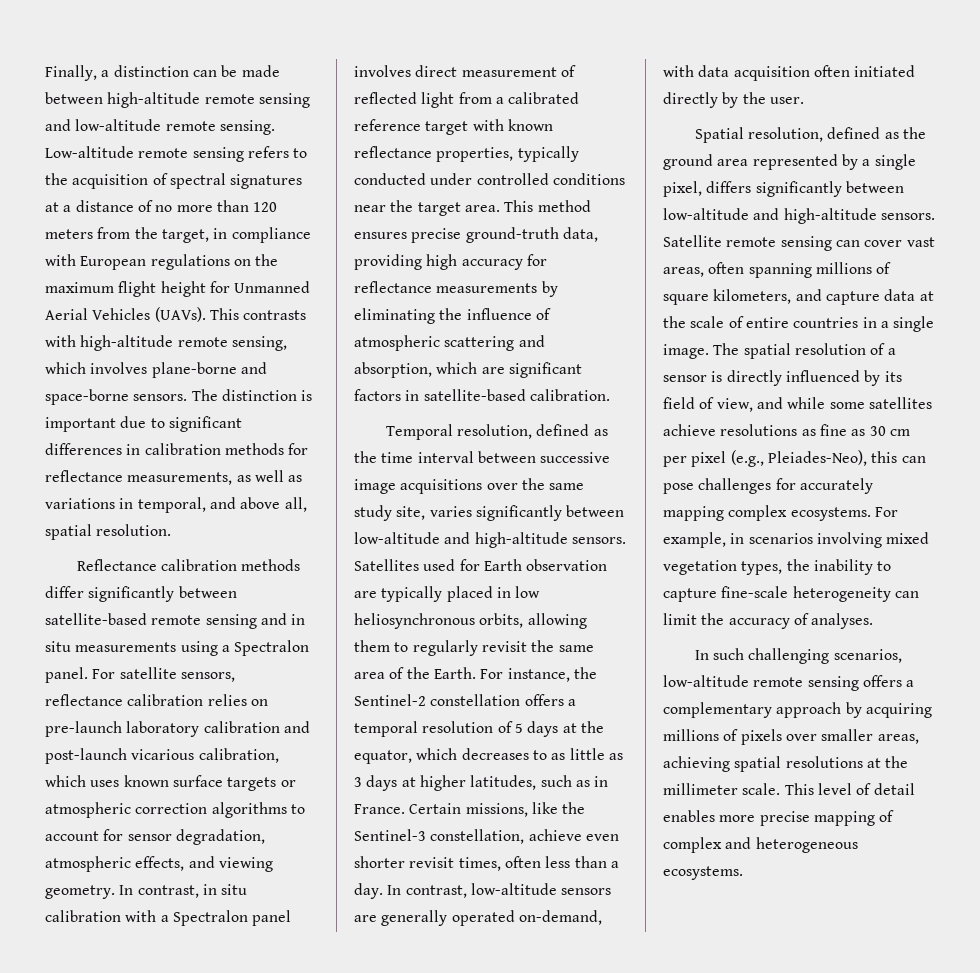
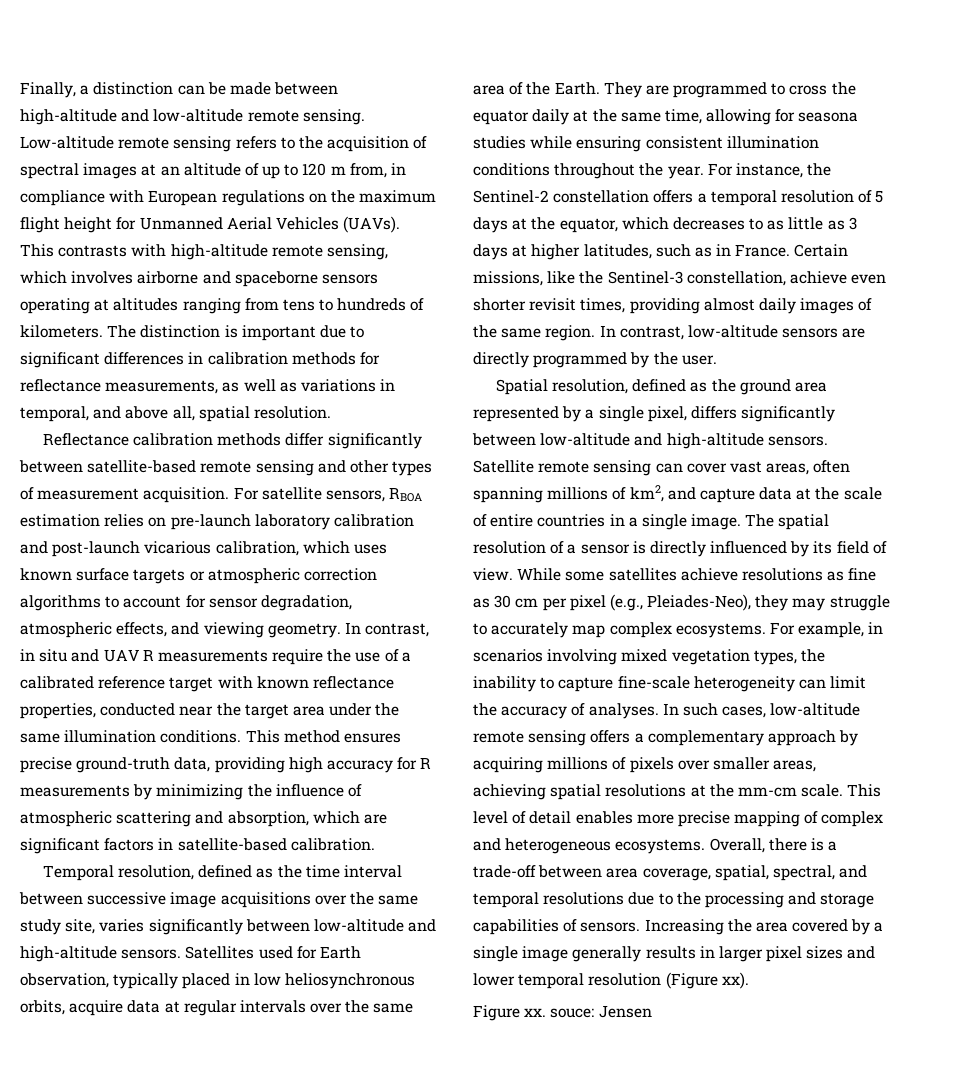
- Finally, a distinction can be made between high-altitude remote sensing and low-altitude remote sensing.
+ Finally, a distinction can be made between high-altitude and low-altitude remote sensing.
- Low-altitude remote sensing refers to the acquisition of spectral signatures at a distance of no more than 120 meters from the target, in compliance with European regulations on the maximum flight height for Unmanned Aerial Vehicles (UAVs).
+ Low-altitude remote sensing refers to the acquisition of spectral images at an altitude of up to 120 m from, in compliance with European regulations on the maximum flight height for Unmanned Aerial Vehicles (UAVs).
- This contrasts with high-altitude remote sensing, which involves plane-borne and space-borne sensors.
+ This contrasts with high-altitude remote sensing, which involves airborne and spaceborne sensors operating at altitudes ranging from tens to hundreds of kilometers.
- Reflectance calibration methods differ significantly between satellite-based remote sensing and in situ measurements using a Spectralon panel.
+ Reflectance calibration methods differ significantly between satellite-based remote sensing and other types of measurement acquisition.
- For satellite sensors, reflectance calibration relies on pre-launch laboratory calibration and post-launch vicarious calibration, which uses known surface targets or atmospheric correction algorithms to account for sensor degradation, atmospheric effects, and viewing geometry.
+ For satellite sensors, RBOA estimation relies on pre-launch laboratory calibration and post-launch vicarious calibration, which uses known surface targets or atmospheric correction algorithms to account for sensor degradation, atmospheric effects, and viewing geometry.
- In contrast, in situ calibration with a Spectralon panel involves direct measurement of reflected light from a calibrated reference target with known reflectance properties, typically conducted under controlled conditions near the target area.
+ In contrast, in situ and UAV R measurements require the use of a calibrated reference target with known reflectance properties, conducted near the target area under the same illumination conditions.
- This method ensures precise ground-truth data, providing high accuracy for reflectance measurements by eliminating the influence of atmospheric scattering and absorption, which are significant factors in satellite-based calibration.
+ This method ensures precise ground-truth data, providing high accuracy for R measurements by minimizing the influence of atmospheric scattering and absorption, which are significant factors in satellite-based calibration.
- Satellites used for Earth observation are typically placed in low heliosynchronous orbits, allowing them to regularly revisit the same area of the Earth.
+ Satellites used for Earth observation, typically placed in low heliosynchronous orbits, acquire data at regular intervals over the same area of the Earth.
+ They are programmed to cross the equator daily at the same time, allowing for seasona studies while ensuring consistent illumination conditions throughout the year.
- Certain missions, like the Sentinel-3 constellation, achieve even shorter revisit times, often less than a day.
+ Certain missions, like the Sentinel-3 constellation, achieve even shorter revisit times, providing almost daily images of the same region.
- In contrast, low-altitude sensors are generally operated on-demand, with data acquisition often initiated directly by the user.
+ In contrast, low-altitude sensors are directly programmed by the user.
- Satellite remote sensing can cover vast areas, often spanning millions of square kilometers, and capture data at the scale of entire countries in a single image.
+ Satellite remote sensing can cover vast areas, often spanning millions of km2, and capture data at the scale of entire countries in a single image.
- The spatial resolution of a sensor is directly influenced by its field of view, and while some satellites achieve resolutions as fine as 30 cm per pixel (e.g., Pleiades-Neo), this can pose challenges for accurately mapping complex ecosystems.
+ The spatial resolution of a sensor is directly influenced by its field of view. While some satellites achieve resolutions as fine as 30 cm per pixel (e.g., Pleiades-Neo), they may struggle to accurately map complex ecosystems.
- For example, in scenarios involving mixed vegetation types, the inability to capture fine-scale heterogeneity can limit the accuracy of analyses.
- In such challenging scenarios, low-altitude remote sensing offers a complementary approach by acquiring millions of pixels over smaller areas, achieving spatial resolutions at the millimeter scale.
+ For example, in scenarios involving mixed vegetation types, the inability to capture fine-scale heterogeneity can limit the accuracy of analyses. In such cases, low-altitude remote sensing offers a complementary approach by acquiring millions of pixels over smaller areas, achieving spatial resolutions at the mm-cm scale.
+ Overall, there is a trade-off between area coverage, spatial, spectral, and temporal resolutions due to the processing and storage capabilities of sensors. Increasing the area covered by a single image generally results in larger pixel sizes and lower temporal resolution (Figure xx).
+ Figure xx. souce: Jensen

